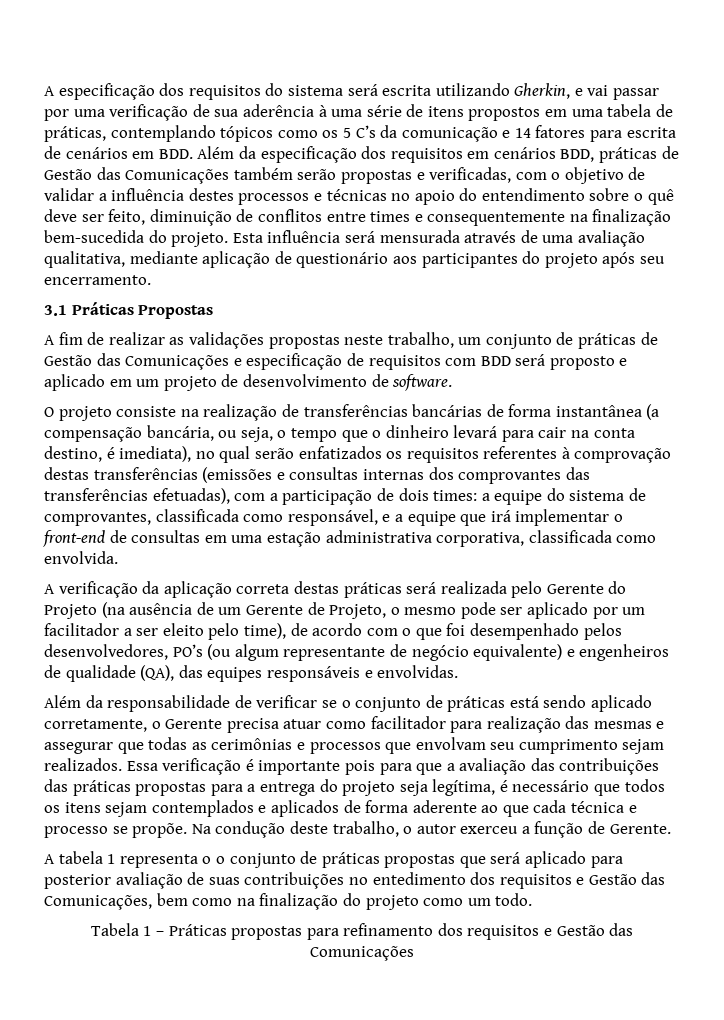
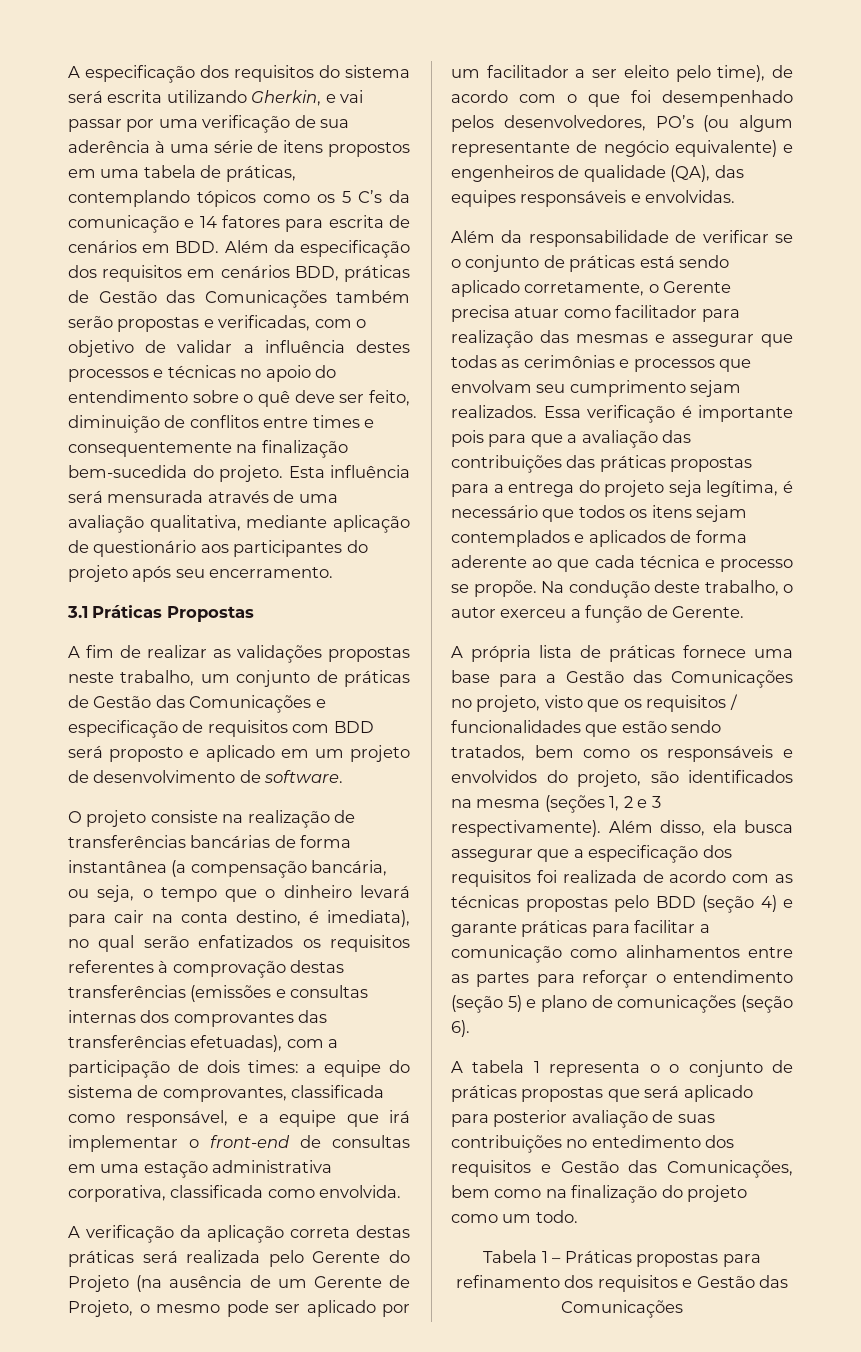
+ A própria lista de práticas fornece uma base para a Gestão das Comunicações no projeto, visto que os requisitos / funcionalidades que estão sendo tratados, bem como os responsáveis e envolvidos do projeto, são identificados na mesma (seções 1, 2 e 3 respectivamente). Além disso, ela busca assegurar que a especificação dos requisitos foi realizada de acordo com as técnicas propostas pelo BDD (seção 4) e garante práticas para facilitar a comunicação como alinhamentos entre as partes para reforçar o entendimento (seção 5) e plano de comunicações (seção 6).

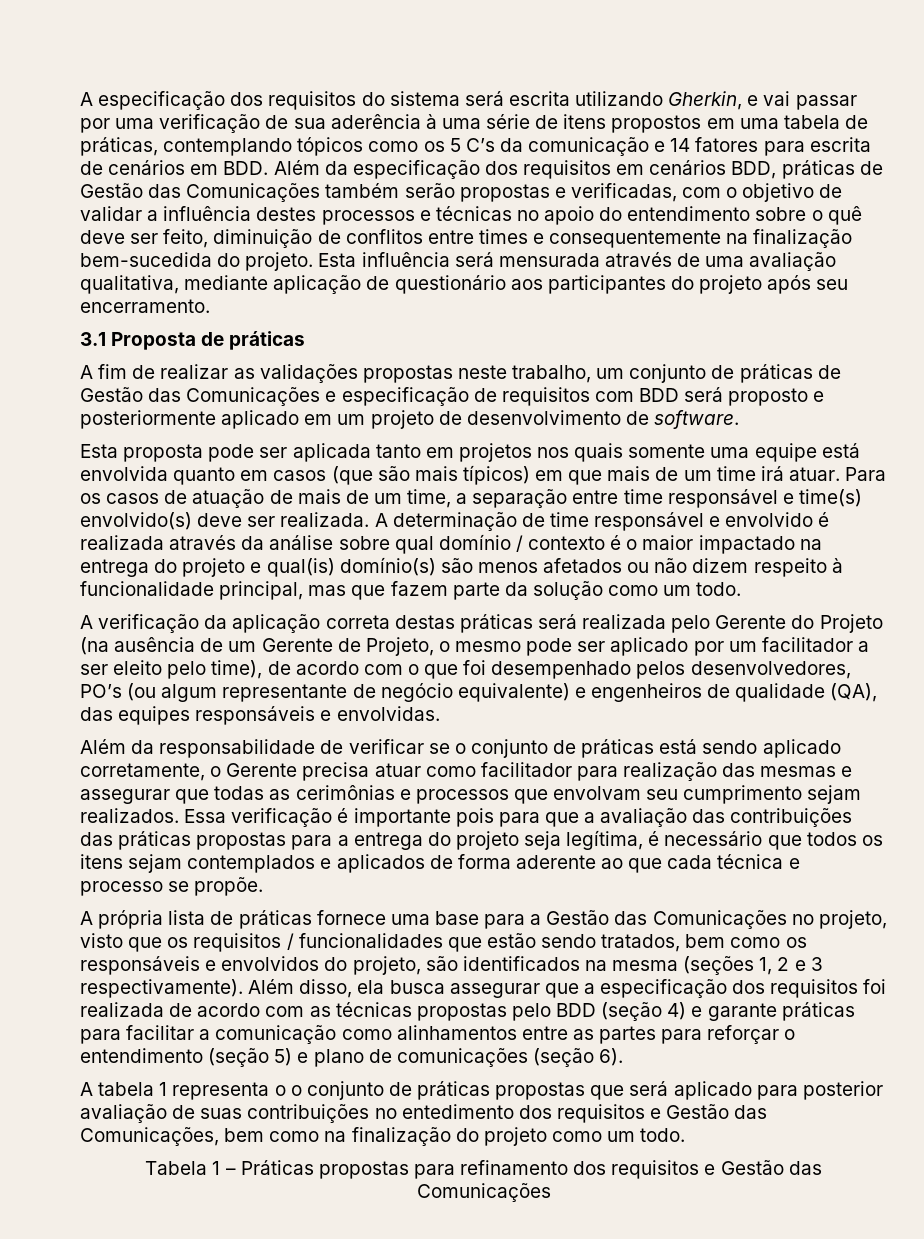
- 3.1 Práticas Propostas
+ 3.1 Proposta de práticas
- A fim de realizar as validações propostas neste trabalho, um conjunto de práticas de Gestão das Comunicações e especificação de requisitos com BDD será proposto e aplicado em um projeto de desenvolvimento de software.
+ A fim de realizar as validações propostas neste trabalho, um conjunto de práticas de Gestão das Comunicações e especificação de requisitos com BDD será proposto e posteriormente aplicado em um projeto de desenvolvimento de software.
- O projeto consiste na realização de transferências bancárias de forma instantânea (a compensação bancária, ou seja, o tempo que o dinheiro levará para cair na conta destino, é imediata), no qual serão enfatizados os requisitos referentes à comprovação destas transferências (emissões e consultas internas dos comprovantes das transferências efetuadas), com a participação de dois times: a equipe do sistema de comprovantes, classificada como responsável, e a equipe que irá implementar o front-end de consultas em uma estação administrativa corporativa, classificada como envolvida.
+ Esta proposta pode ser aplicada tanto em projetos nos quais somente uma equipe está envolvida quanto em casos (que são mais típicos) em que mais de um time irá atuar. Para os casos de atuação de mais de um time, a separação entre time responsável e time(s) envolvido(s) deve ser realizada. A determinação de time responsável e envolvido é realizada através da análise sobre qual domínio / contexto é o maior impactado na entrega do projeto e qual(is) domínio(s) são menos afetados ou não dizem respeito à funcionalidade principal, mas que fazem parte da solução como um todo.
- Na condução deste trabalho, o autor exerceu a função de Gerente.

